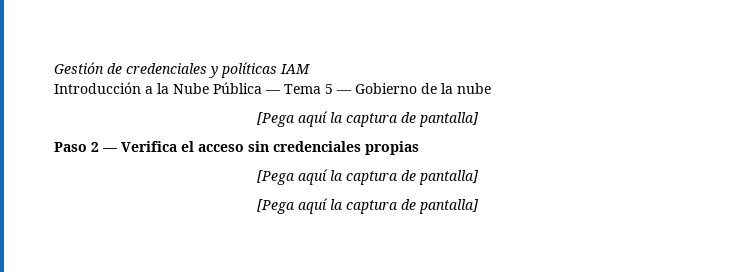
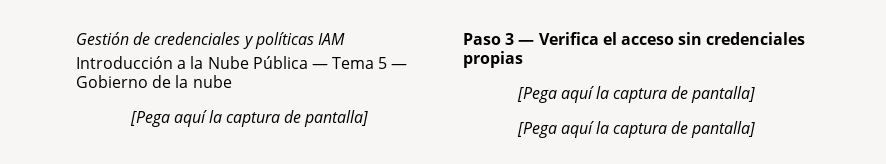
- Paso 2 — Verifica el acceso sin credenciales propias
+ Paso 3 — Verifica el acceso sin credenciales propias

